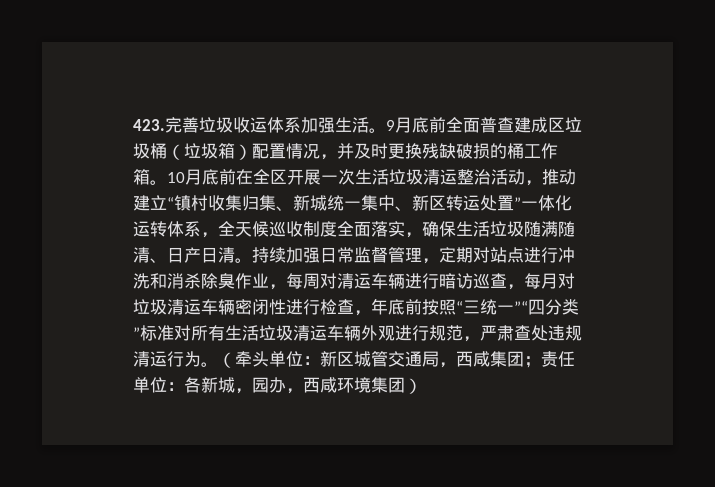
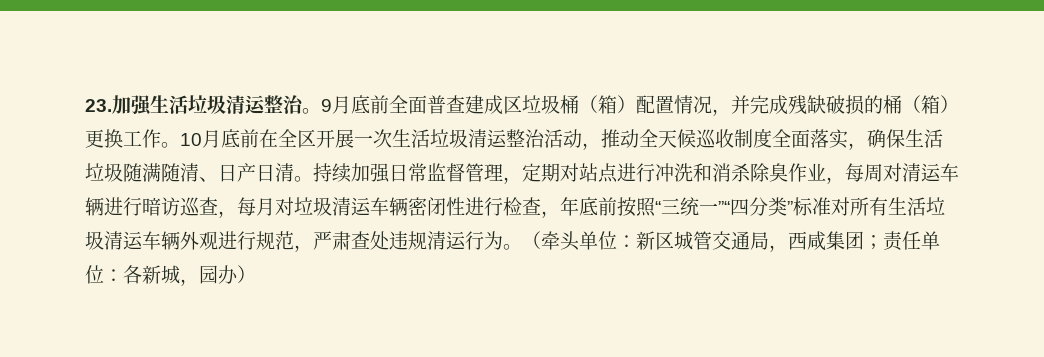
- 423.完善垃圾收运体系加强生活。
+ 23.加强生活垃圾清运整治。
- 9月底前全面普查建成区垃圾桶（垃圾箱）配置情况，并及时更换残缺破损的桶工作箱。
+ 9月底前全面普查建成区垃圾桶（箱）配置情况，并完成残缺破损的桶（箱）更换工作。
- 10月底前在全区开展一次生活垃圾清运整治活动，推动建立“镇村收集归集、新城统一集中、新区转运处置”一体化运转体系，全天候巡收制度全面落实，确保生活垃圾随满随清、日产日清。
+ 10月底前在全区开展一次生活垃圾清运整治活动，推动全天候巡收制度全面落实，确保生活垃圾随满随清、日产日清。
- （牵头单位：新区城管交通局，西咸集团；责任单位：各新城，园办，西咸环境集团）
+ （牵头单位：新区城管交通局，西咸集团；责任单位：各新城，园办）

